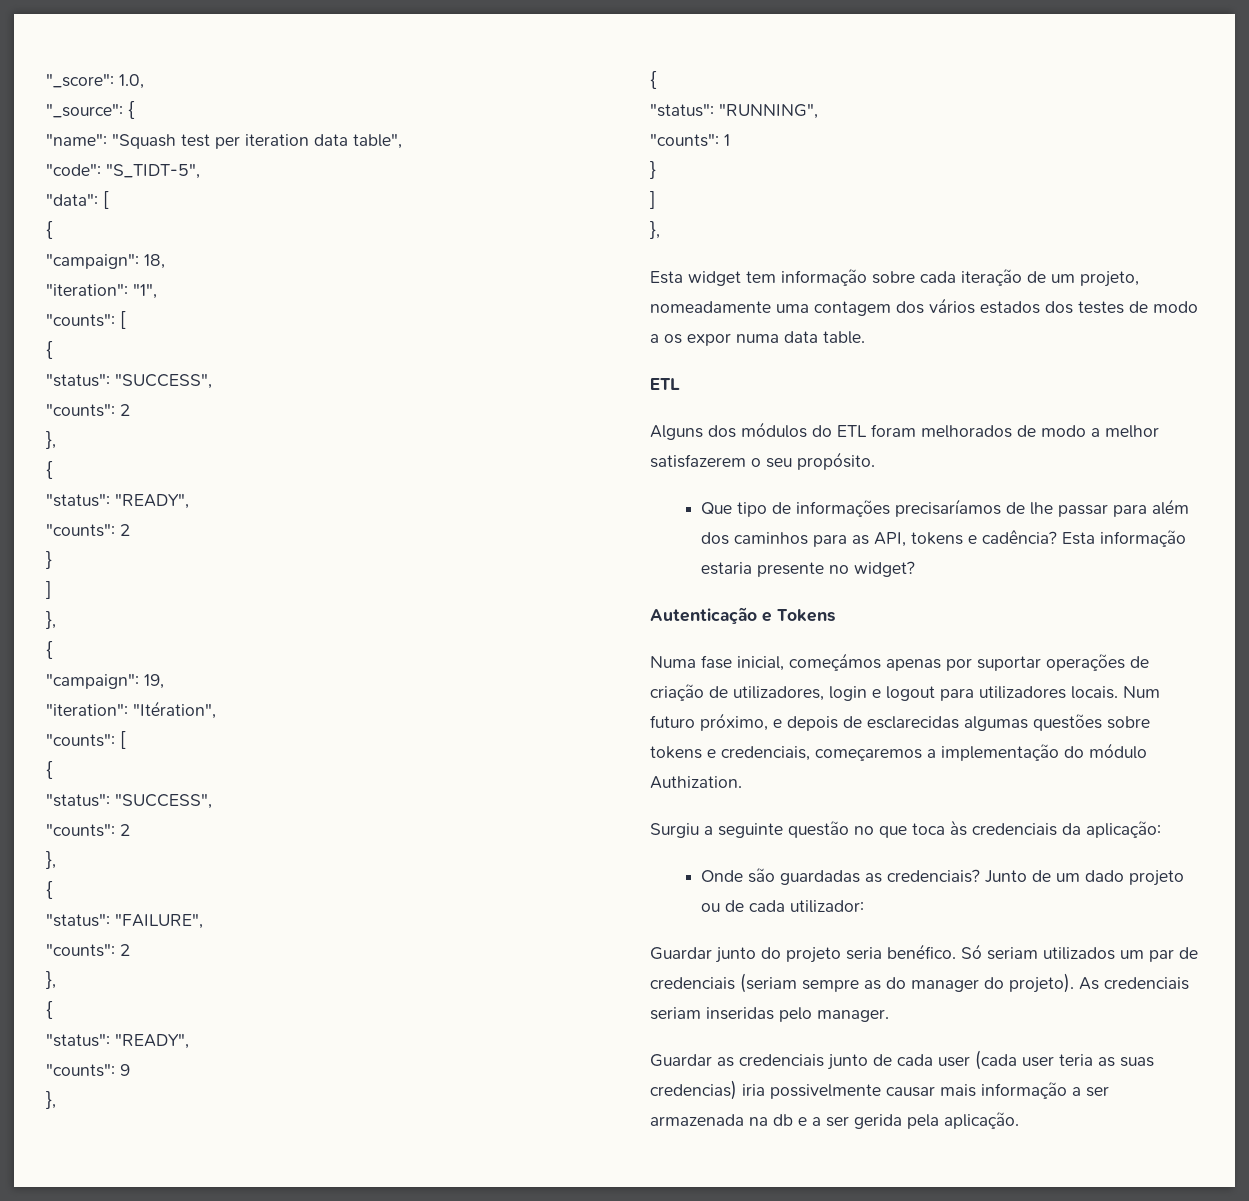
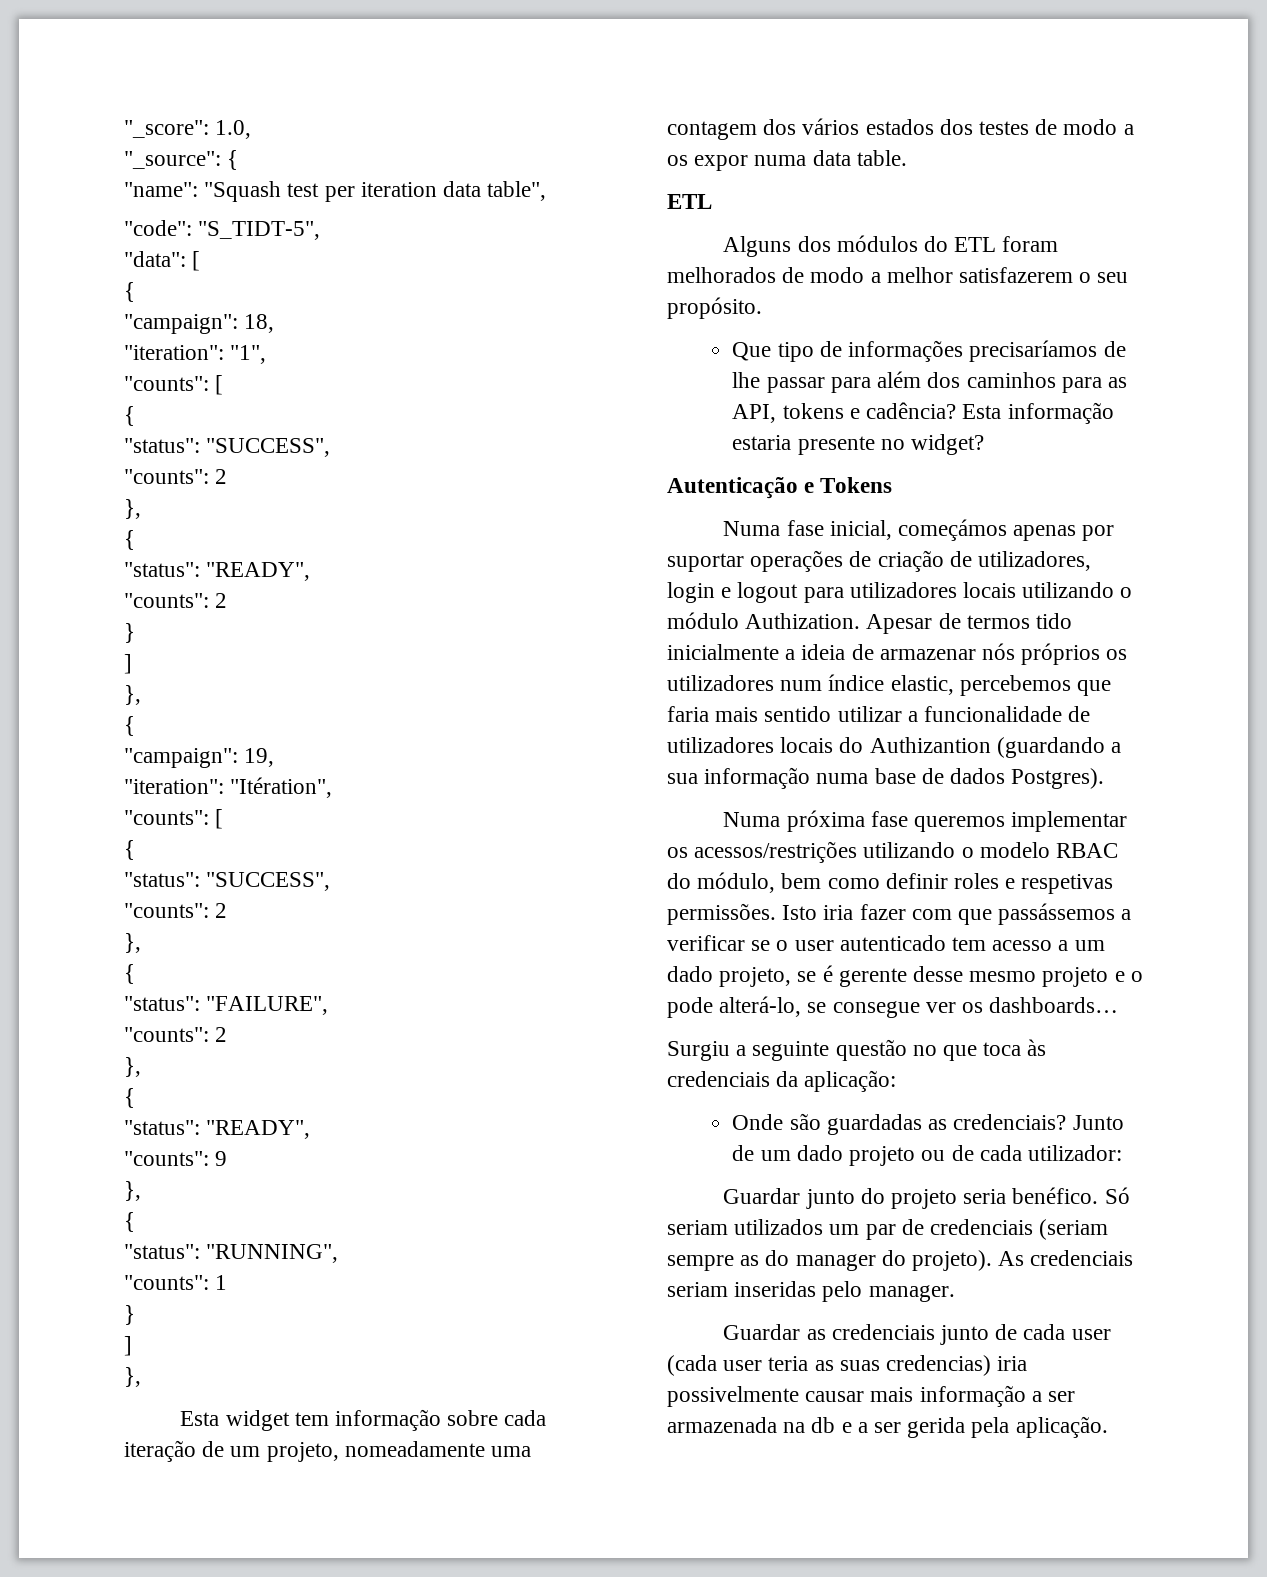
- Numa fase inicial, começámos apenas por suportar operações de criação de utilizadores, login e logout para utilizadores locais. Num futuro próximo, e depois de esclarecidas algumas questões sobre tokens e credenciais, começaremos a implementação do módulo Authization.
+ Numa fase inicial, começámos apenas por suportar operações de criação de utilizadores, login e logout para utilizadores locais utilizando o módulo Authization. Apesar de termos tido inicialmente a ideia de armazenar nós próprios os utilizadores num índice elastic, percebemos que faria mais sentido utilizar a funcionalidade de utilizadores locais do Authizantion (guardando a sua informação numa base de dados Postgres).
+ Numa próxima fase queremos implementar os acessos/restrições utilizando o modelo RBAC do módulo, bem como definir roles e respetivas permissões. Isto iria fazer com que passássemos a verificar se o user autenticado tem acesso a um dado projeto, se é gerente desse mesmo projeto e o pode alterá-lo, se consegue ver os dashboards…

